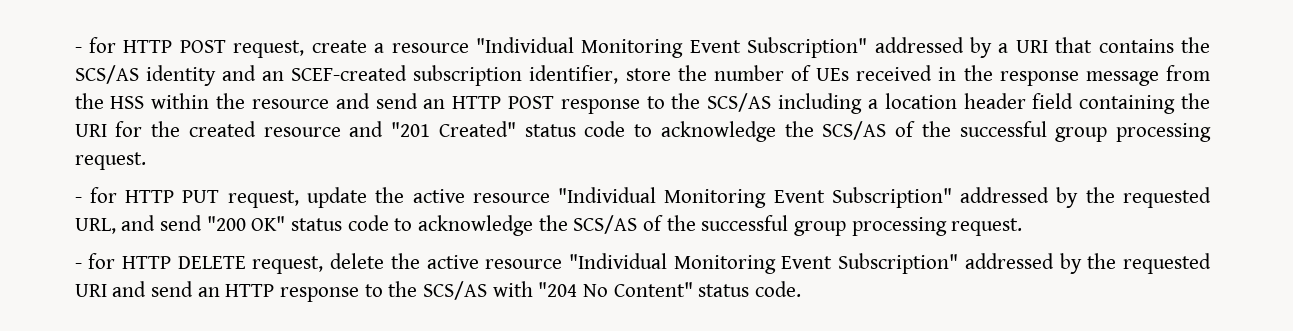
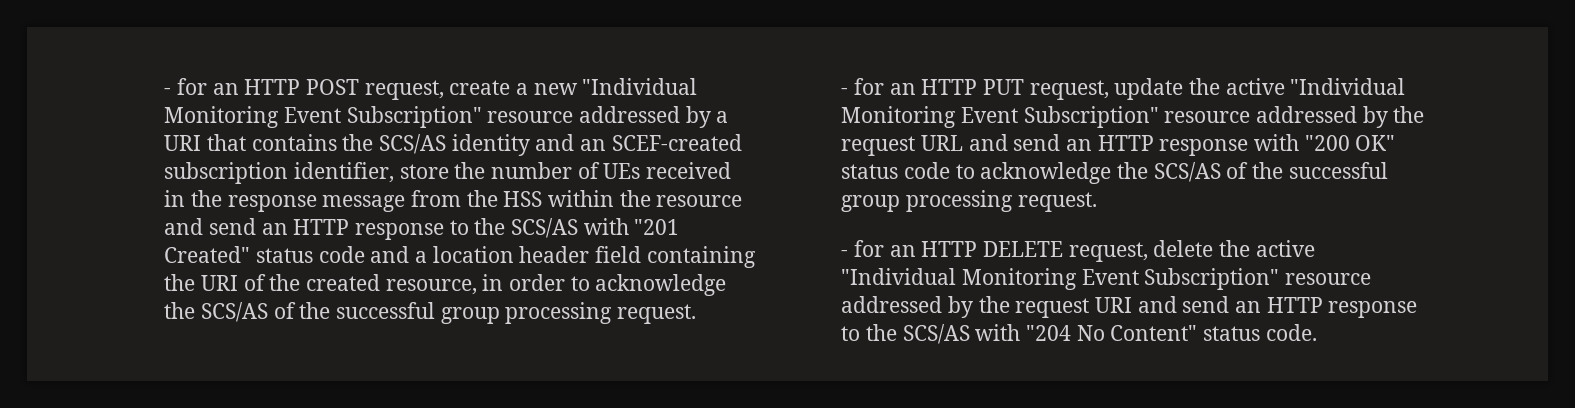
- - for HTTP POST request, create a resource "Individual Monitoring Event Subscription" addressed by a URI that contains the SCS/AS identity and an SCEF-created subscription identifier, store the number of UEs received in the response message from the HSS within the resource and send an HTTP POST response to the SCS/AS including a location header field containing the URI for the created resource and "201 Created" status code to acknowledge the SCS/AS of the successful group processing request.
+ - for an HTTP POST request, create a new "Individual Monitoring Event Subscription" resource addressed by a URI that contains the SCS/AS identity and an SCEF-created subscription identifier, store the number of UEs received in the response message from the HSS within the resource and send an HTTP response to the SCS/AS with "201 Created" status code and a location header field containing the URI of the created resource, in order to acknowledge the SCS/AS of the successful group processing request.
- - for HTTP PUT request, update the active resource "Individual Monitoring Event Subscription" addressed by the requested URL, and send "200 OK" status code to acknowledge the SCS/AS of the successful group processing request.
+ - for an HTTP PUT request, update the active "Individual Monitoring Event Subscription" resource addressed by the request URL and send an HTTP response with "200 OK" status code to acknowledge the SCS/AS of the successful group processing request.
- - for HTTP DELETE request, delete the active resource "Individual Monitoring Event Subscription" addressed by the requested URI and send an HTTP response to the SCS/AS with "204 No Content" status code.
+ - for an HTTP DELETE request, delete the active "Individual Monitoring Event Subscription" resource addressed by the request URI and send an HTTP response to the SCS/AS with "204 No Content" status code.

